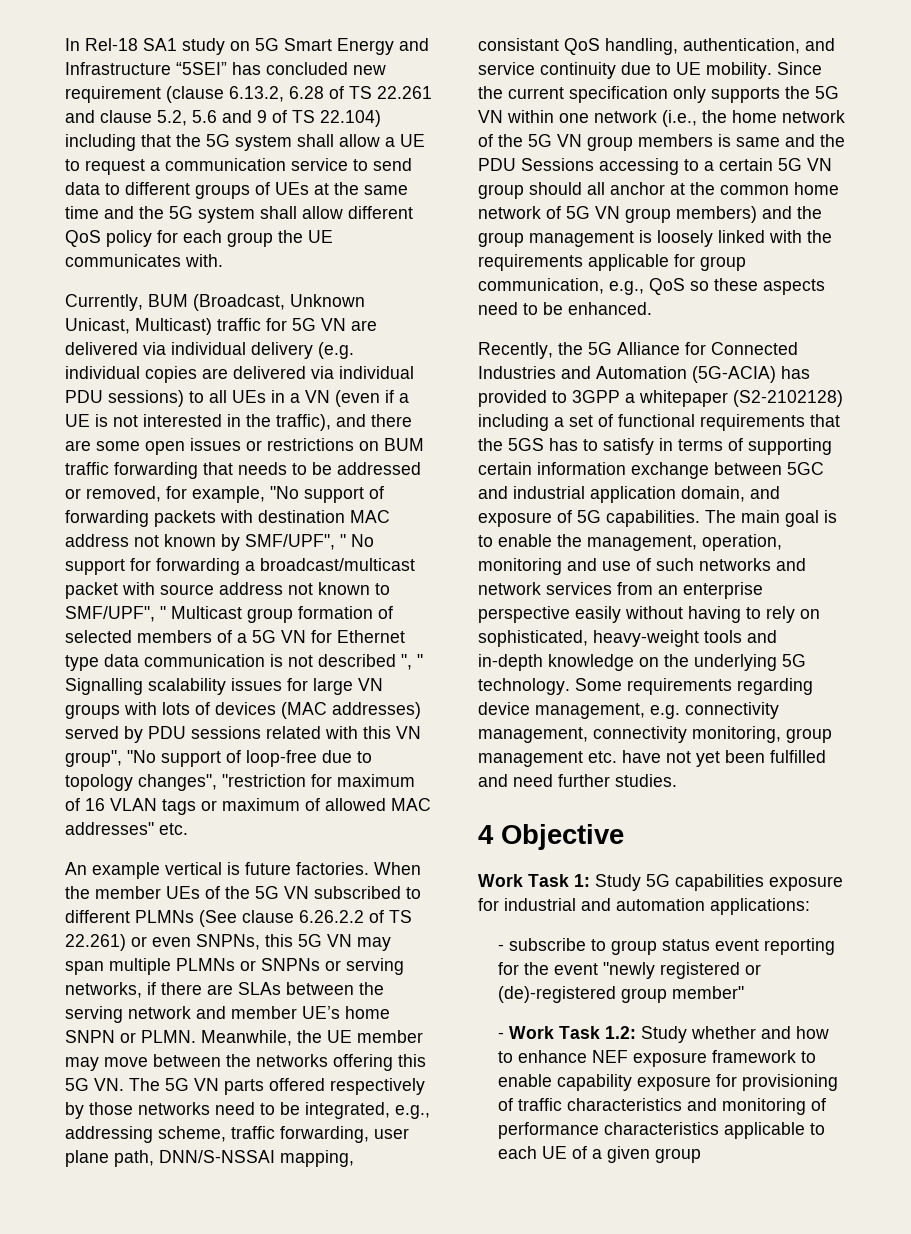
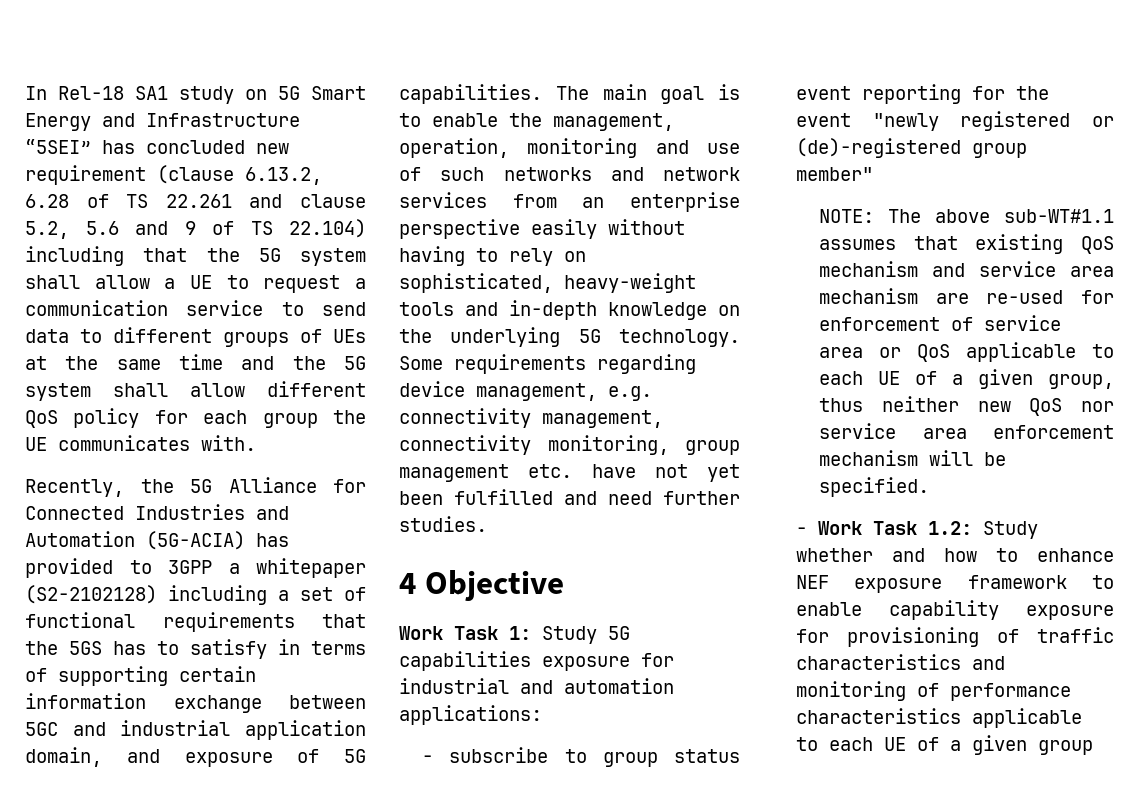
- Currently, BUM (Broadcast, Unknown Unicast, Multicast) traffic for 5G VN are delivered via individual delivery (e.g. individual copies are delivered via individual PDU sessions) to all UEs in a VN (even if a UE is not interested in the traffic), and there are some open issues or restrictions on BUM traffic forwarding that needs to be addressed or removed, for example, "No support of forwarding packets with destination MAC address not known by SMF/UPF", " No support for forwarding a broadcast/multicast packet with source address not known to SMF/UPF", " Multicast group formation of selected members of a 5G VN for Ethernet type data communication is not described ", " Signalling scalability issues for large VN groups with lots of devices (MAC addresses) served by PDU sessions related with this VN group", "No support of loop-free due to topology changes", "restriction for maximum of 16 VLAN tags or maximum of allowed MAC addresses" etc.
- An example vertical is future factories. When the member UEs of the 5G VN subscribed to different PLMNs (See clause 6.26.2.2 of TS 22.261) or even SNPNs, this 5G VN may span multiple PLMNs or SNPNs or serving networks, if there are SLAs between the serving network and member UE’s home SNPN or PLMN. Meanwhile, the UE member may move between the networks offering this 5G VN. The 5G VN parts offered respectively by those networks need to be integrated, e.g., addressing scheme, traffic forwarding, user plane path, DNN/S-NSSAI mapping, consistant QoS handling, authentication, and service continuity due to UE mobility. Since the current specification only supports the 5G VN within one network (i.e., the home network of the 5G VN group members is same and the PDU Sessions accessing to a certain 5G VN group should all anchor at the common home network of 5G VN group members) and the group management is loosely linked with the requirements applicable for group communication, e.g., QoS so these aspects need to be enhanced.
+ NOTE: The above sub-WT#1.1 assumes that existing QoS mechanism and service area mechanism are re-used for enforcement of service area or QoS applicable to each UE of a given group, thus neither new QoS nor service area enforcement mechanism will be specified.

